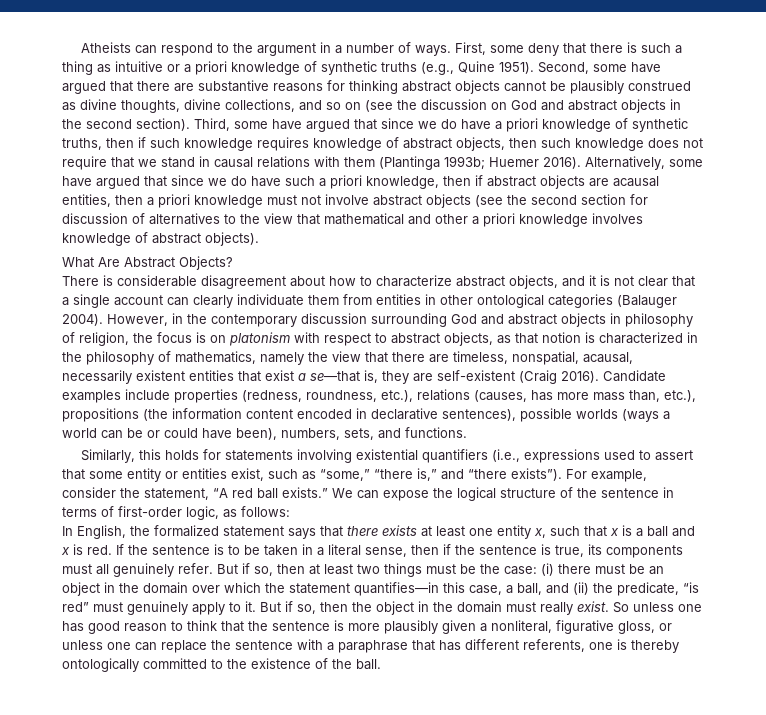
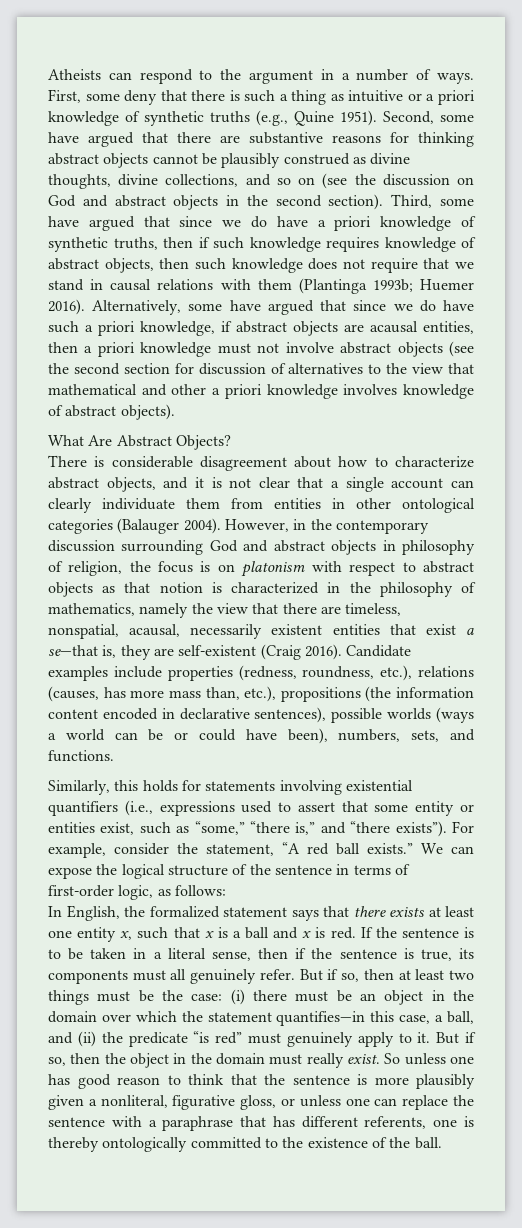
- Alternatively, some have argued that since we do have such a priori knowledge, then if abstract objects are acausal entities, then a priori knowledge must not involve abstract objects (see the second section for discussion of alternatives to the view that mathematical and other a priori knowledge involves knowledge of abstract objects).
+ Alternatively, some have argued that since we do have such a priori knowledge, if abstract objects are acausal entities, then a priori knowledge must not involve abstract objects (see the second section for discussion of alternatives to the view that mathematical and other a priori knowledge involves knowledge of abstract objects).
- However, in the contemporary discussion surrounding God and abstract objects in philosophy of religion, the focus is on platonism with respect to abstract objects, as that notion is characterized in the philosophy of mathematics, namely the view that there are timeless, nonspatial, acausal, necessarily existent entities that exist a se—that is, they are self-existent (Craig 2016).
+ However, in the contemporary discussion surrounding God and abstract objects in philosophy of religion, the focus is on platonism with respect to abstract objects as that notion is characterized in the philosophy of mathematics, namely the view that there are timeless, nonspatial, acausal, necessarily existent entities that exist a se—that is, they are self-existent (Craig 2016).
- But if so, then at least two things must be the case: (i) there must be an object in the domain over which the statement quantifies—in this case, a ball, and (ii) the predicate, “is red” must genuinely apply to it.
+ But if so, then at least two things must be the case: (i) there must be an object in the domain over which the statement quantifies—in this case, a ball, and (ii) the predicate “is red” must genuinely apply to it.

